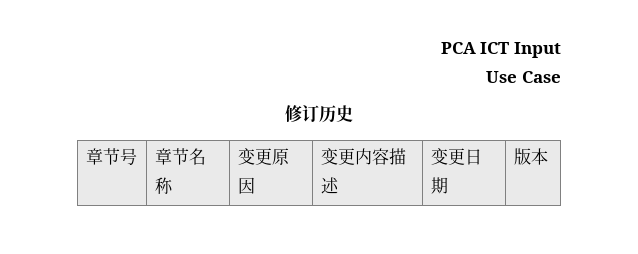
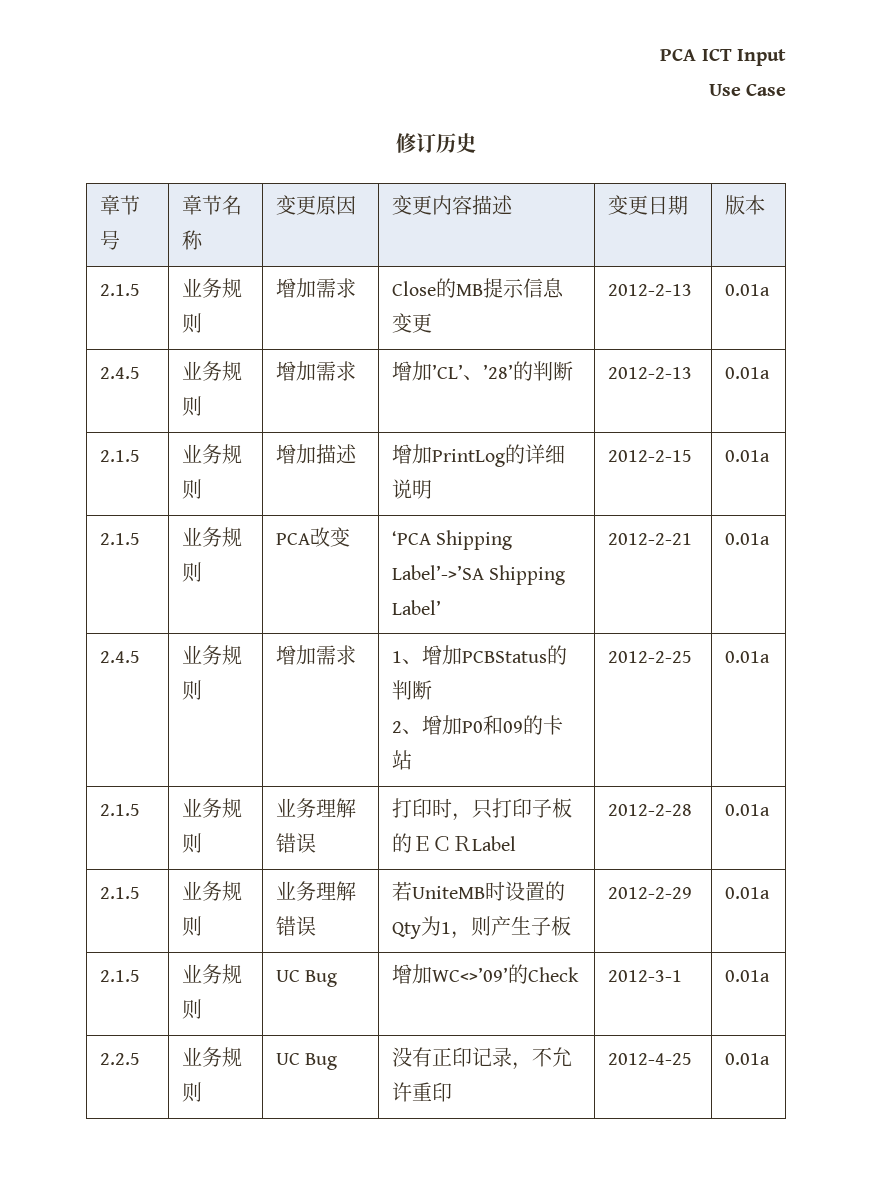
+ 2.1.5 | 业务规则 | 增加需求 | Close的MB提示信息变更 | 2012-2-13 | 0.01a
+ 2.4.5 | 业务规则 | 增加需求 | 增加’CL’、’28’的判断 | 2012-2-13 | 0.01a
+ 2.1.5 | 业务规则 | 增加描述 | 增加PrintLog的详细说明 | 2012-2-15 | 0.01a
+ 2.1.5 | 业务规则 | PCA改变 | ‘PCA Shipping Label’->’SA Shipping Label’ | 2012-2-21 | 0.01a
+ 2.4.5 | 业务规则 | 增加需求 | 1、增加PCBStatus的判断
+ 2、增加P0和09的卡站 | 2012-2-25 | 0.01a
+ 2.1.5 | 业务规则 | 业务理解错误 | 打印时，只打印子板的ＥＣＲLabel | 2012-2-28 | 0.01a
+ 2.1.5 | 业务规则 | 业务理解错误 | 若UniteMB时设置的Qty为1，则产生子板 | 2012-2-29 | 0.01a
+ 2.1.5 | 业务规则 | UC Bug | 增加WC<>’09’的Check | 2012-3-1 | 0.01a
+ 2.2.5 | 业务规则 | UC Bug | 没有正印记录，不允许重印 | 2012-4-25 | 0.01a

